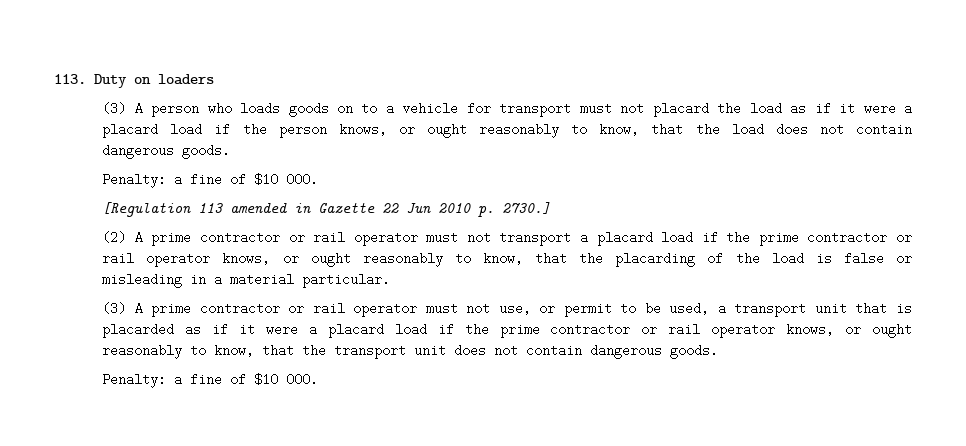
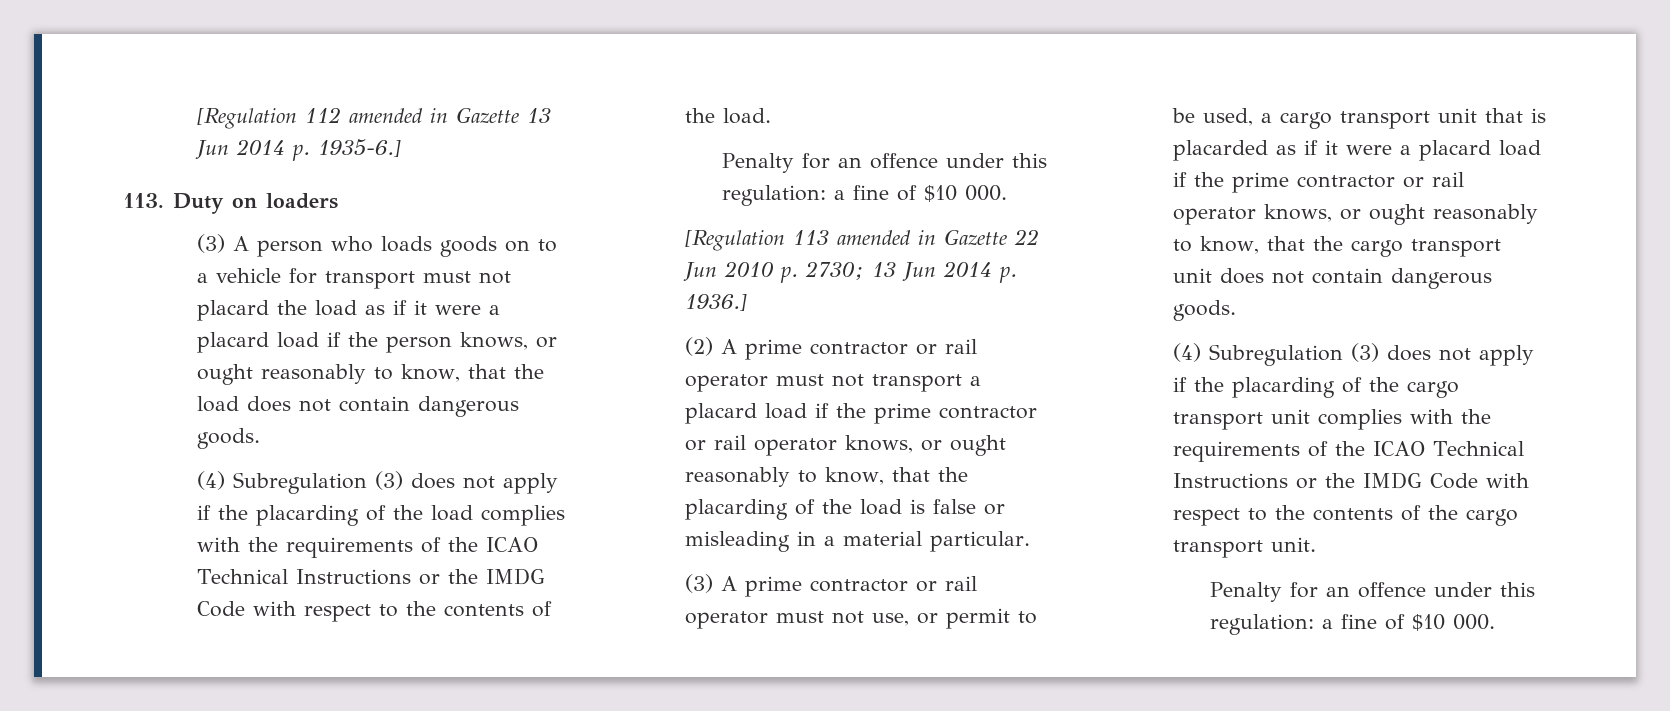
+ [Regulation 112 amended in Gazette 13 Jun 2014 p. 1935-6.]
  (3) A person who loads goods on to a vehicle for transport must not placard the load as if it were a placard load if the person knows, or ought reasonably to know, that the load does not contain dangerous goods.
- Penalty: a fine of $10 000.
+ (4) Subregulation (3) does not apply if the placarding of the load complies with the requirements of the ICAO Technical Instructions or the IMDG Code with respect to the contents of the load.
+ Penalty for an offence under this regulation: a fine of $10 000.
- [Regulation 113 amended in Gazette 22 Jun 2010 p. 2730.]
+ [Regulation 113 amended in Gazette 22 Jun 2010 p. 2730; 13 Jun 2014 p. 1936.]
- (3) A prime contractor or rail operator must not use, or permit to be used, a transport unit that is placarded as if it were a placard load if the prime contractor or rail operator knows, or ought reasonably to know, that the transport unit does not contain dangerous goods.
- Penalty: a fine of $10 000.
+ (3) A prime contractor or rail operator must not use, or permit to be used, a cargo transport unit that is placarded as if it were a placard load if the prime contractor or rail operator knows, or ought reasonably to know, that the cargo transport unit does not contain dangerous goods.
+ (4) Subregulation (3) does not apply if the placarding of the cargo transport unit complies with the requirements of the ICAO Technical Instructions or the IMDG Code with respect to the contents of the cargo transport unit.
+ Penalty for an offence under this regulation: a fine of $10 000.

